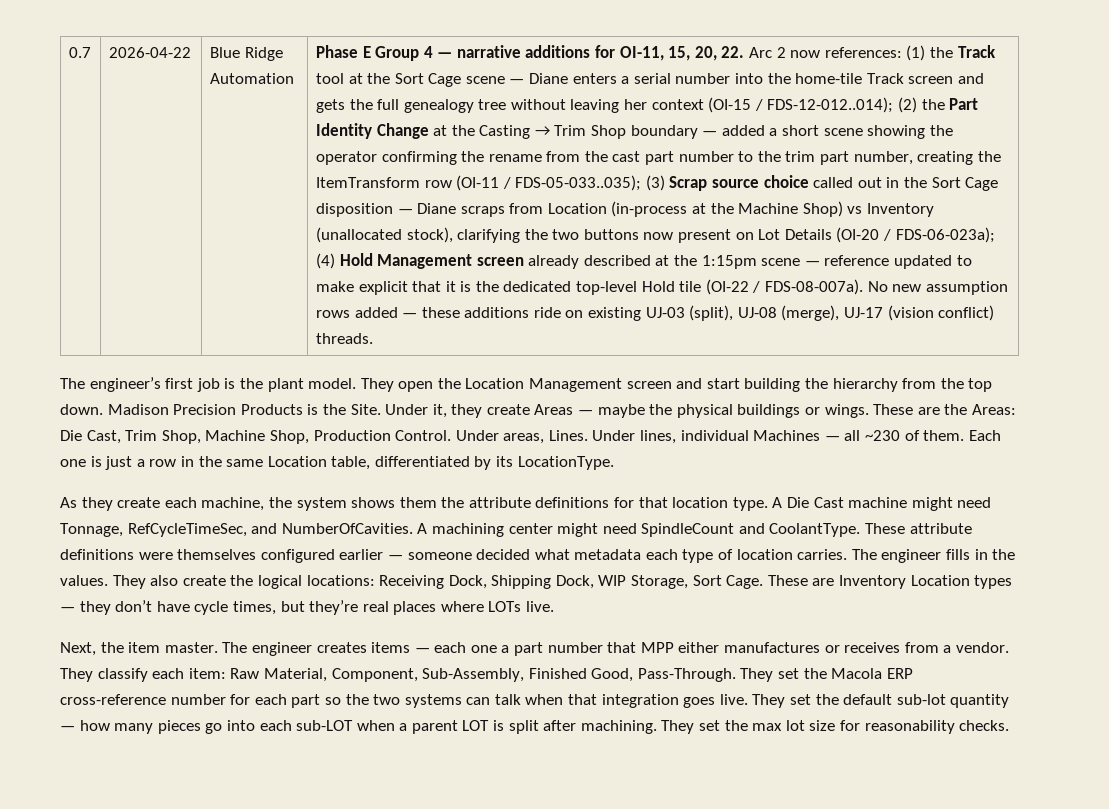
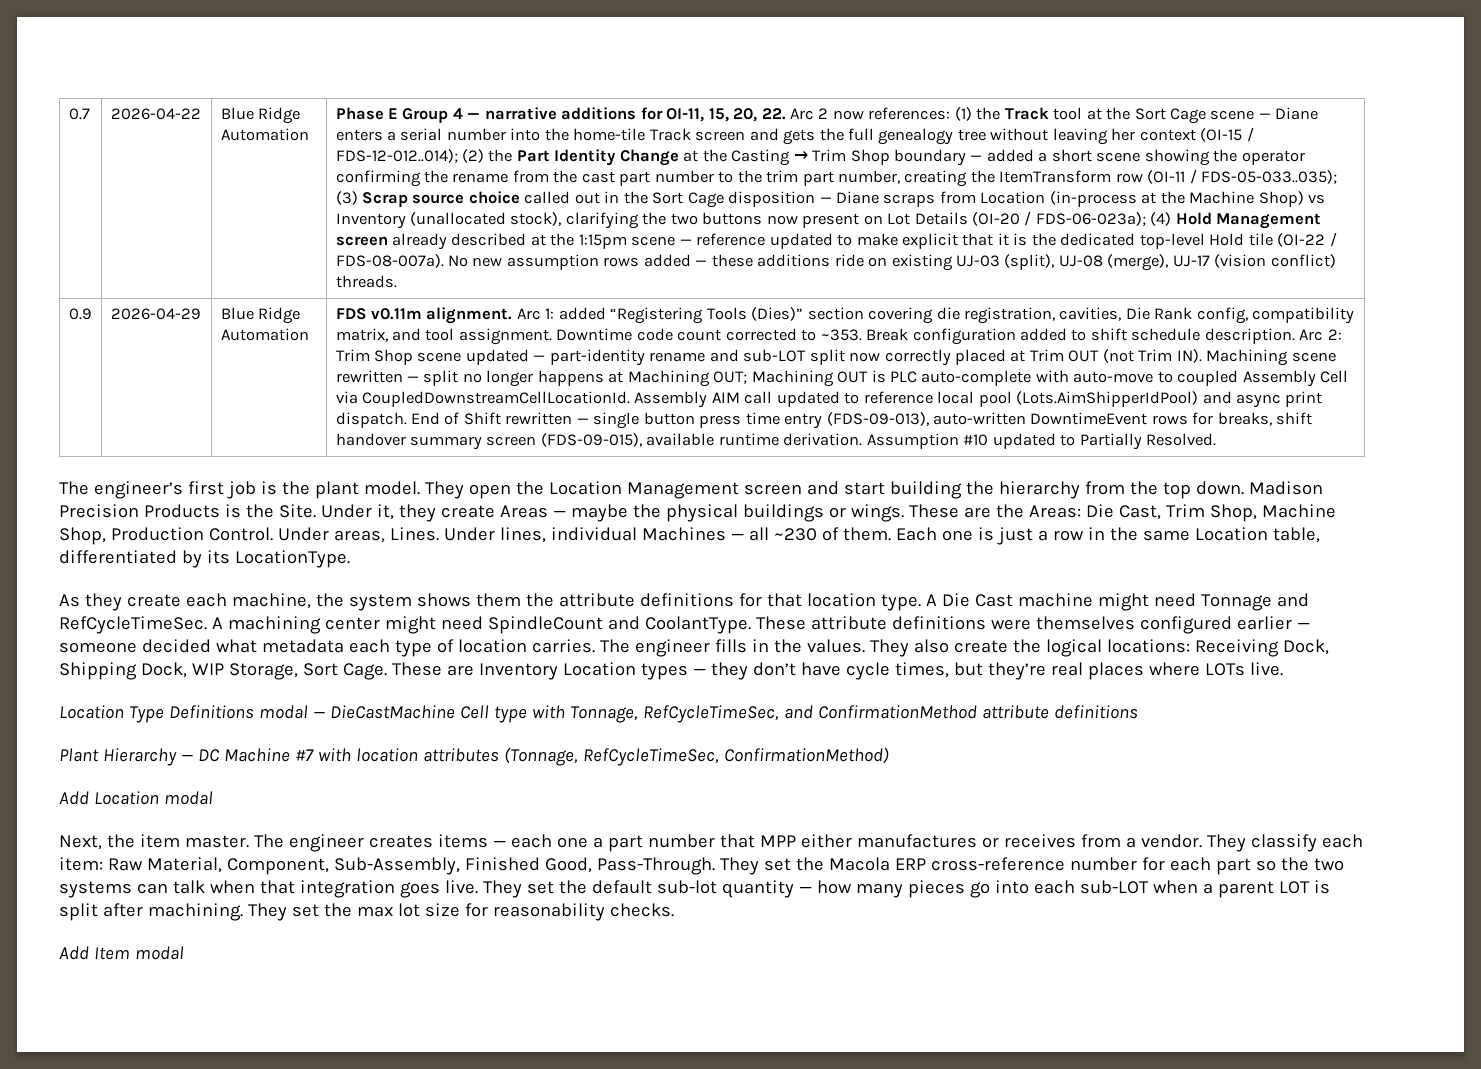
+ 0.9 | 2026-04-29 | Blue Ridge Automation | FDS v0.11m alignment. Arc 1: added “Registering Tools (Dies)” section covering die registration, cavities, Die Rank config, compatibility matrix, and tool assignment. Downtime code count corrected to ~353. Break configuration added to shift schedule description. Arc 2: Trim Shop scene updated — part-identity rename and sub-LOT split now correctly placed at Trim OUT (not Trim IN). Machining scene rewritten — split no longer happens at Machining OUT; Machining OUT is PLC auto-complete with auto-move to coupled Assembly Cell via CoupledDownstreamCellLocationId. Assembly AIM call updated to reference local pool (Lots.AimShipperIdPool) and async print dispatch. End of Shift rewritten — single button press time entry (FDS-09-013), auto-written DowntimeEvent rows for breaks, shift handover summary screen (FDS-09-015), available runtime derivation. Assumption #10 updated to Partially Resolved.
- A Die Cast machine might need Tonnage, RefCycleTimeSec, and NumberOfCavities.
+ A Die Cast machine might need Tonnage and RefCycleTimeSec.
+ Location Type Definitions modal — DieCastMachine Cell type with Tonnage, RefCycleTimeSec, and ConfirmationMethod attribute definitions
+ Plant Hierarchy — DC Machine #7 with location attributes (Tonnage, RefCycleTimeSec, ConfirmationMethod)
+ Add Location modal
+ Add Item modal

